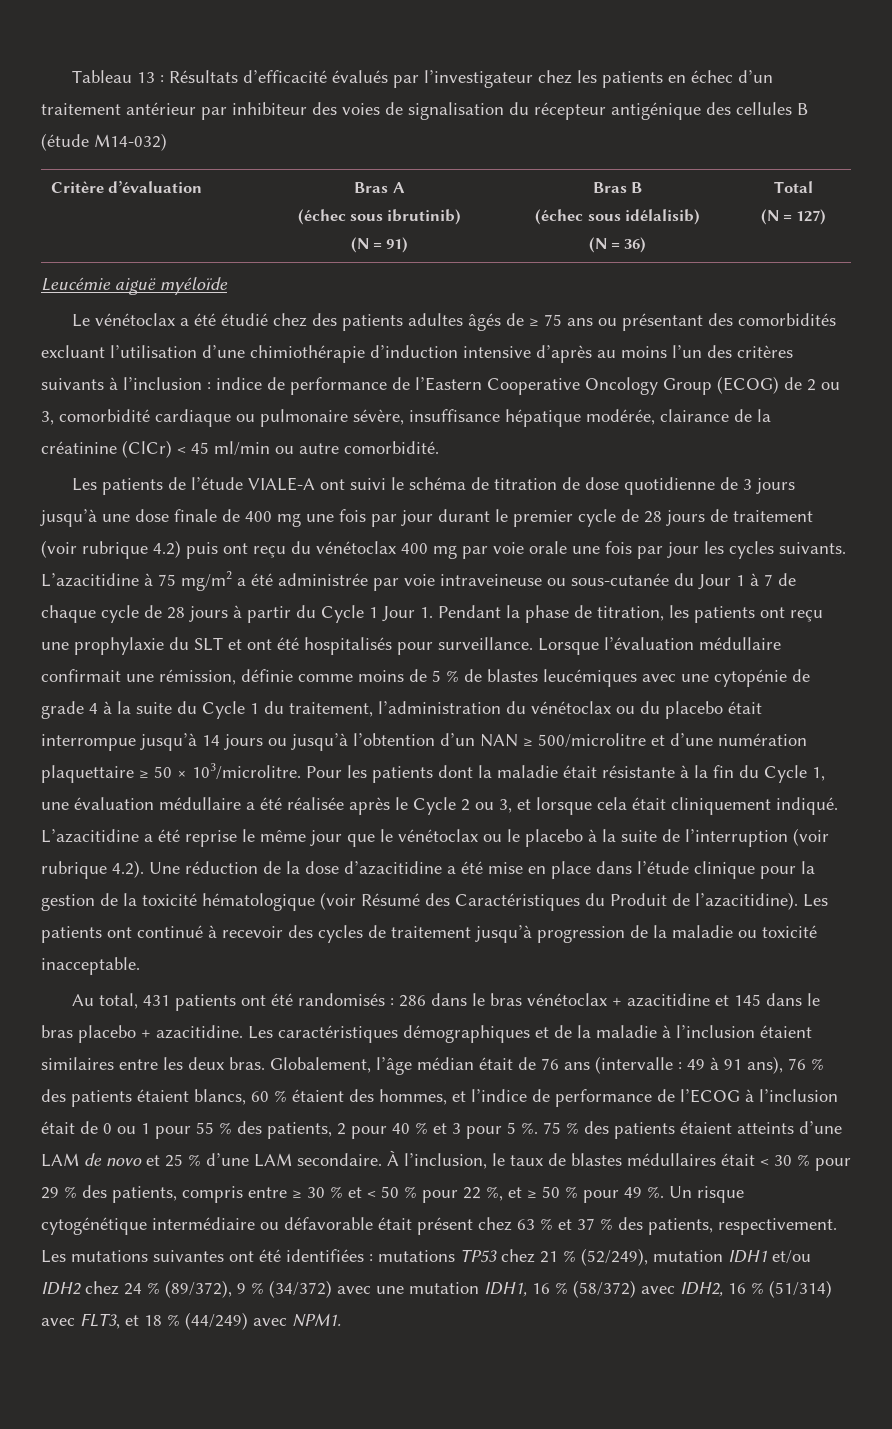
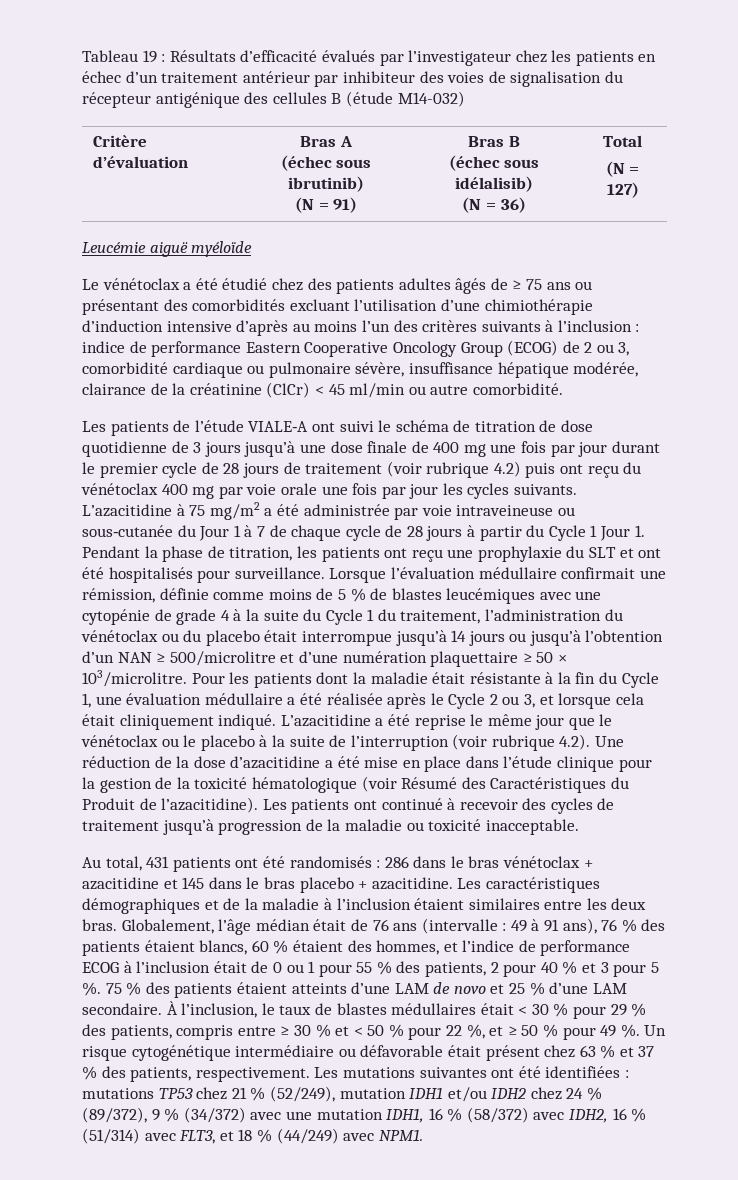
- Tableau 13 : Résultats d’efficacité évalués par l’investigateur chez les patients en échec d’un traitement antérieur par inhibiteur des voies de signalisation du récepteur antigénique des cellules B (étude M14-032)
+ Tableau 19 : Résultats d’efficacité évalués par l’investigateur chez les patients en échec d’un traitement antérieur par inhibiteur des voies de signalisation du récepteur antigénique des cellules B (étude M14-032)
- indice de performance de l’Eastern Cooperative Oncology Group (ECOG) de 2 ou 3, comorbidité cardiaque ou pulmonaire sévère, insuffisance hépatique modérée, clairance de la créatinine (ClCr) < 45 ml/min ou autre comorbidité.
+ indice de performance Eastern Cooperative Oncology Group (ECOG) de 2 ou 3, comorbidité cardiaque ou pulmonaire sévère, insuffisance hépatique modérée, clairance de la créatinine (ClCr) < 45 ml/min ou autre comorbidité.
- Globalement, l’âge médian était de 76 ans (intervalle : 49 à 91 ans), 76 % des patients étaient blancs, 60 % étaient des hommes, et l’indice de performance de l’ECOG à l’inclusion était de 0 ou 1 pour 55 % des patients, 2 pour 40 % et 3 pour 5 %.
+ Globalement, l’âge médian était de 76 ans (intervalle : 49 à 91 ans), 76 % des patients étaient blancs, 60 % étaient des hommes, et l’indice de performance ECOG à l’inclusion était de 0 ou 1 pour 55 % des patients, 2 pour 40 % et 3 pour 5 %.

